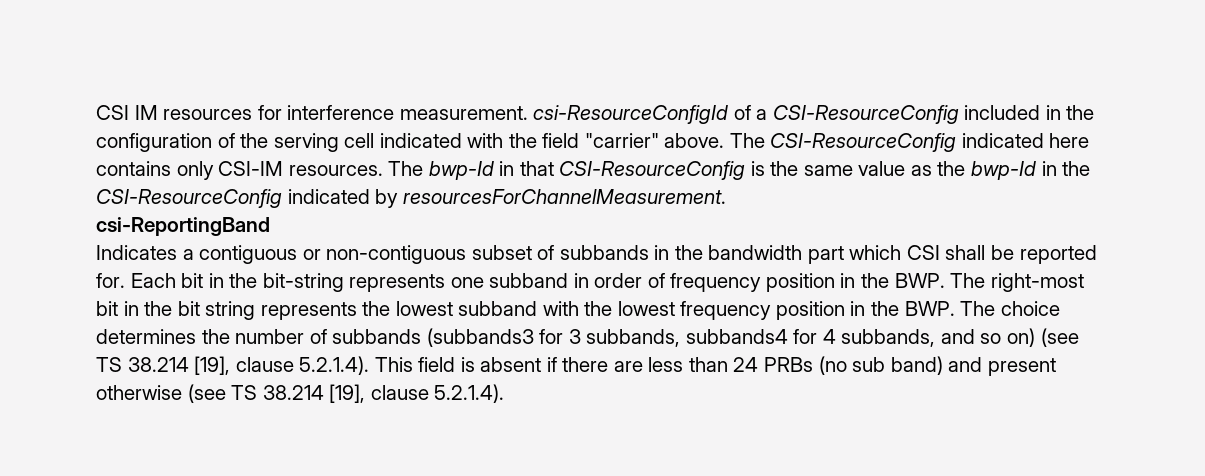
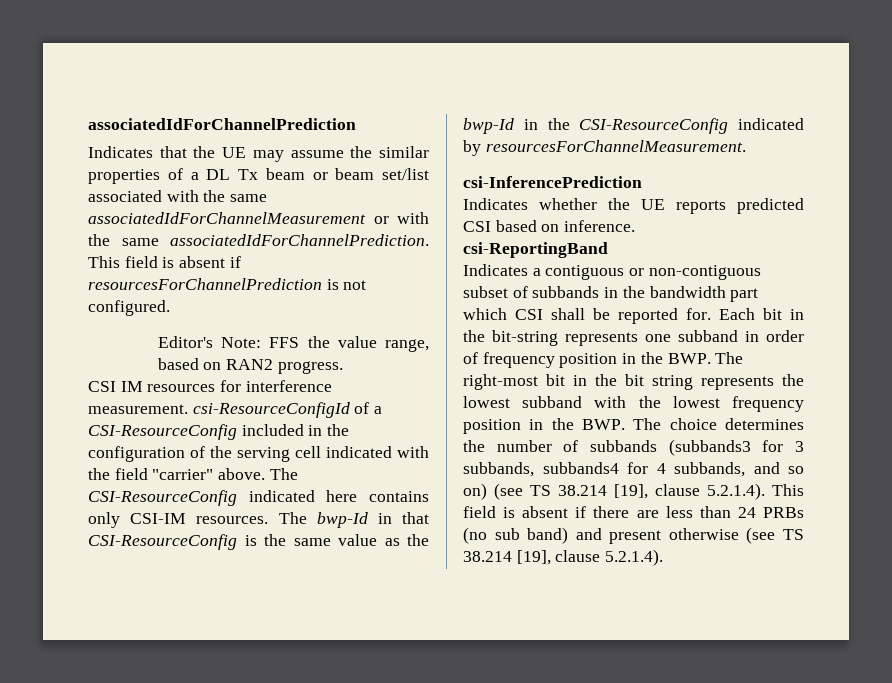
+ associatedIdForChannelPrediction
+ Indicates that the UE may assume the similar properties of a DL Tx beam or beam set/list associated with the same associatedIdForChannelMeasurement or with the same associatedIdForChannelPrediction. This field is absent if resourcesForChannelPrediction is not configured.
+ Editor's Note: FFS the value range, based on RAN2 progress.
+ csi-InferencePrediction
+ Indicates whether the UE reports predicted CSI based on inference.

